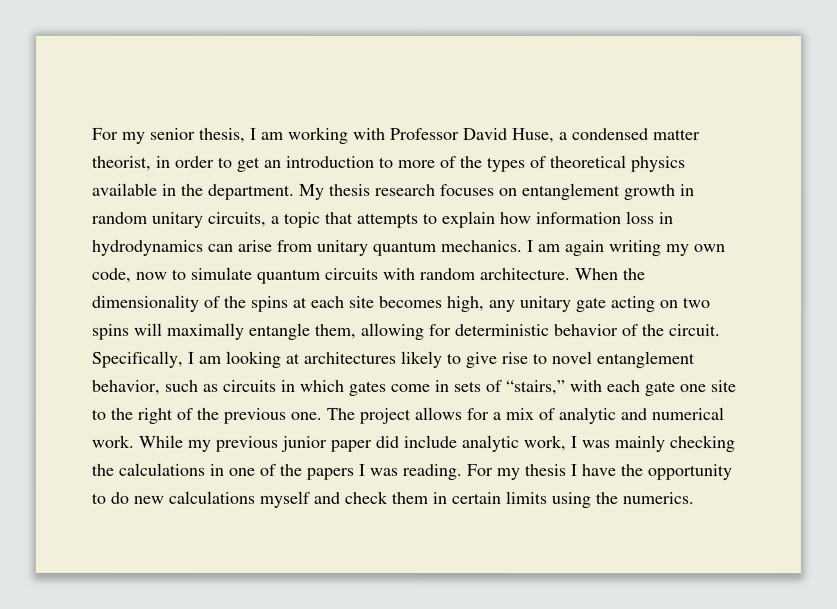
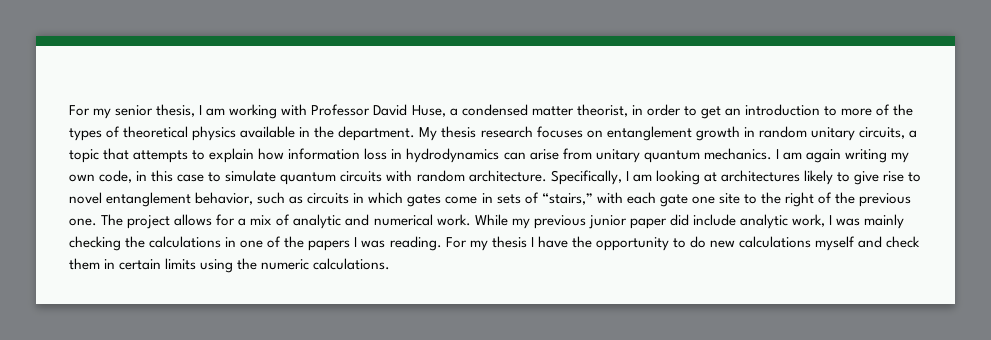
- I am again writing my own code, now to simulate quantum circuits with random architecture.
+ I am again writing my own code, in this case to simulate quantum circuits with random architecture.
- When the dimensionality of the spins at each site becomes high, any unitary gate acting on two spins will maximally entangle them, allowing for deterministic behavior of the circuit.
- For my thesis I have the opportunity to do new calculations myself and check them in certain limits using the numerics.
+ For my thesis I have the opportunity to do new calculations myself and check them in certain limits using the numeric calculations.

